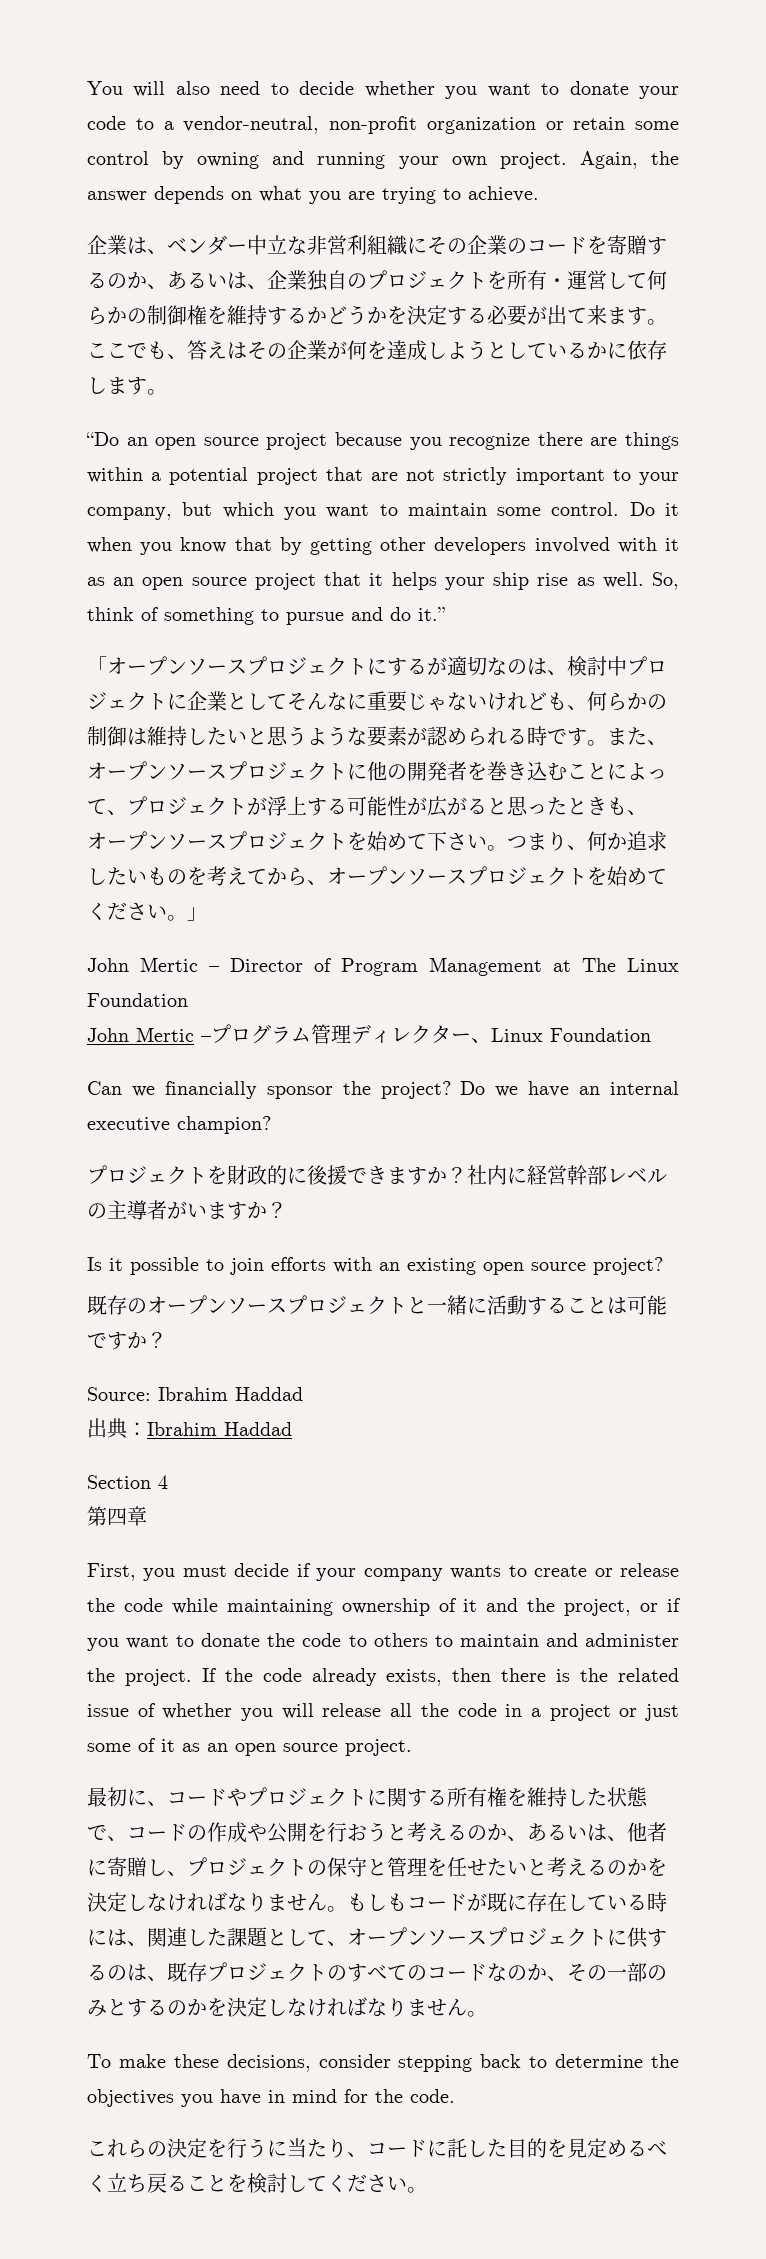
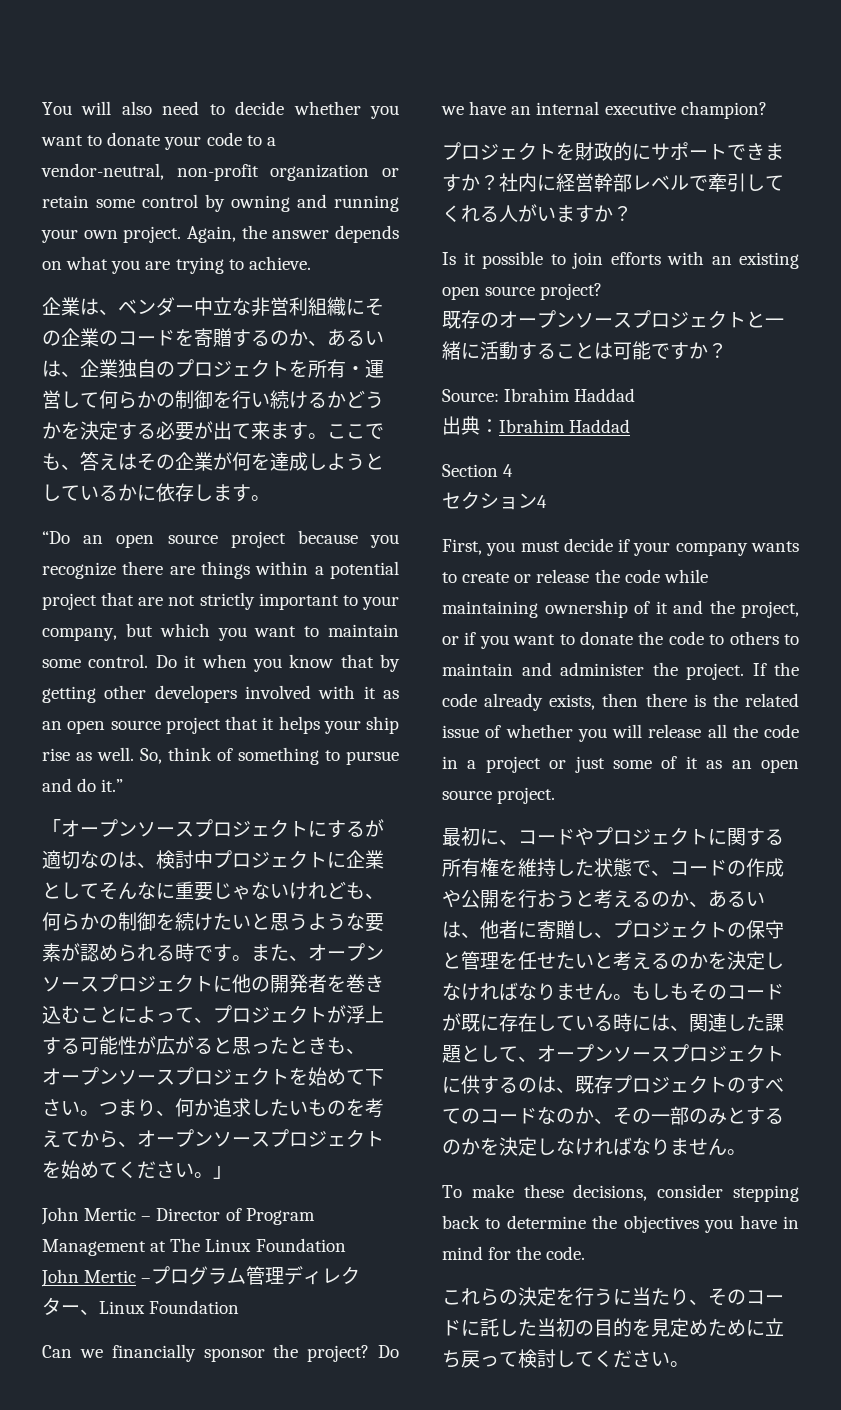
- 企業は、ベンダー中立な非営利組織にその企業のコードを寄贈するのか、あるいは、企業独自のプロジェクトを所有・運営して何らかの制御権を維持するかどうかを決定する必要が出て来ます。
+ 企業は、ベンダー中立な非営利組織にその企業のコードを寄贈するのか、あるいは、企業独自のプロジェクトを所有・運営して何らかの制御を行い続けるかどうかを決定する必要が出て来ます。
- 「オープンソースプロジェクトにするが適切なのは、検討中プロジェクトに企業としてそんなに重要じゃないけれども、何らかの制御は維持したいと思うような要素が認められる時です。
+ 「オープンソースプロジェクトにするが適切なのは、検討中プロジェクトに企業としてそんなに重要じゃないけれども、何らかの制御を続けたいと思うような要素が認められる時です。
- プロジェクトを財政的に後援できますか？
+ プロジェクトを財政的にサポートできますか？
- 社内に経営幹部レベルの主導者がいますか？
+ 社内に経営幹部レベルで牽引してくれる人がいますか？
- 第四章
+ セクション4
- もしもコードが既に存在している時には、関連した課題として、オープンソースプロジェクトに供するのは、既存プロジェクトのすべてのコードなのか、その一部のみとするのかを決定しなければなりません。
+ もしもそのコードが既に存在している時には、関連した課題として、オープンソースプロジェクトに供するのは、既存プロジェクトのすべてのコードなのか、その一部のみとするのかを決定しなければなりません。
- これらの決定を行うに当たり、コードに託した目的を見定めるべく立ち戻ることを検討してください。
+ これらの決定を行うに当たり、そのコードに託した当初の目的を見定めために立ち戻って検討してください。

